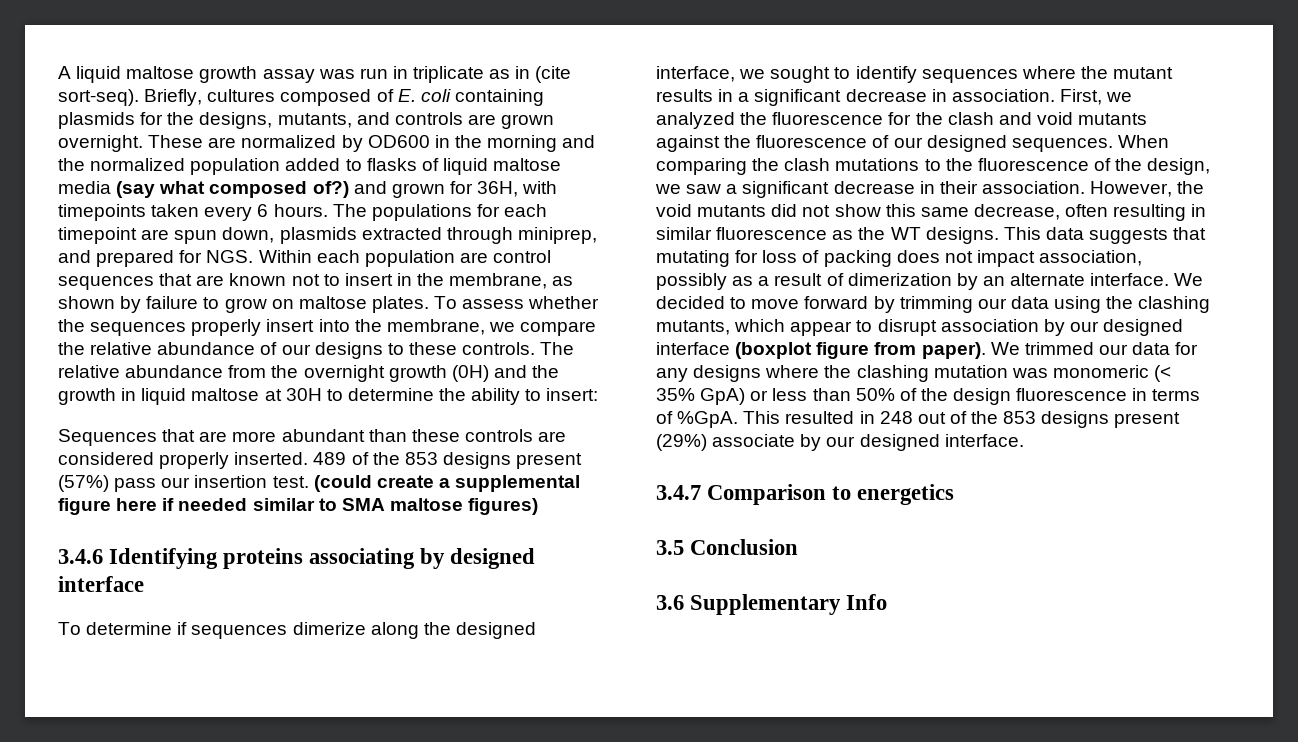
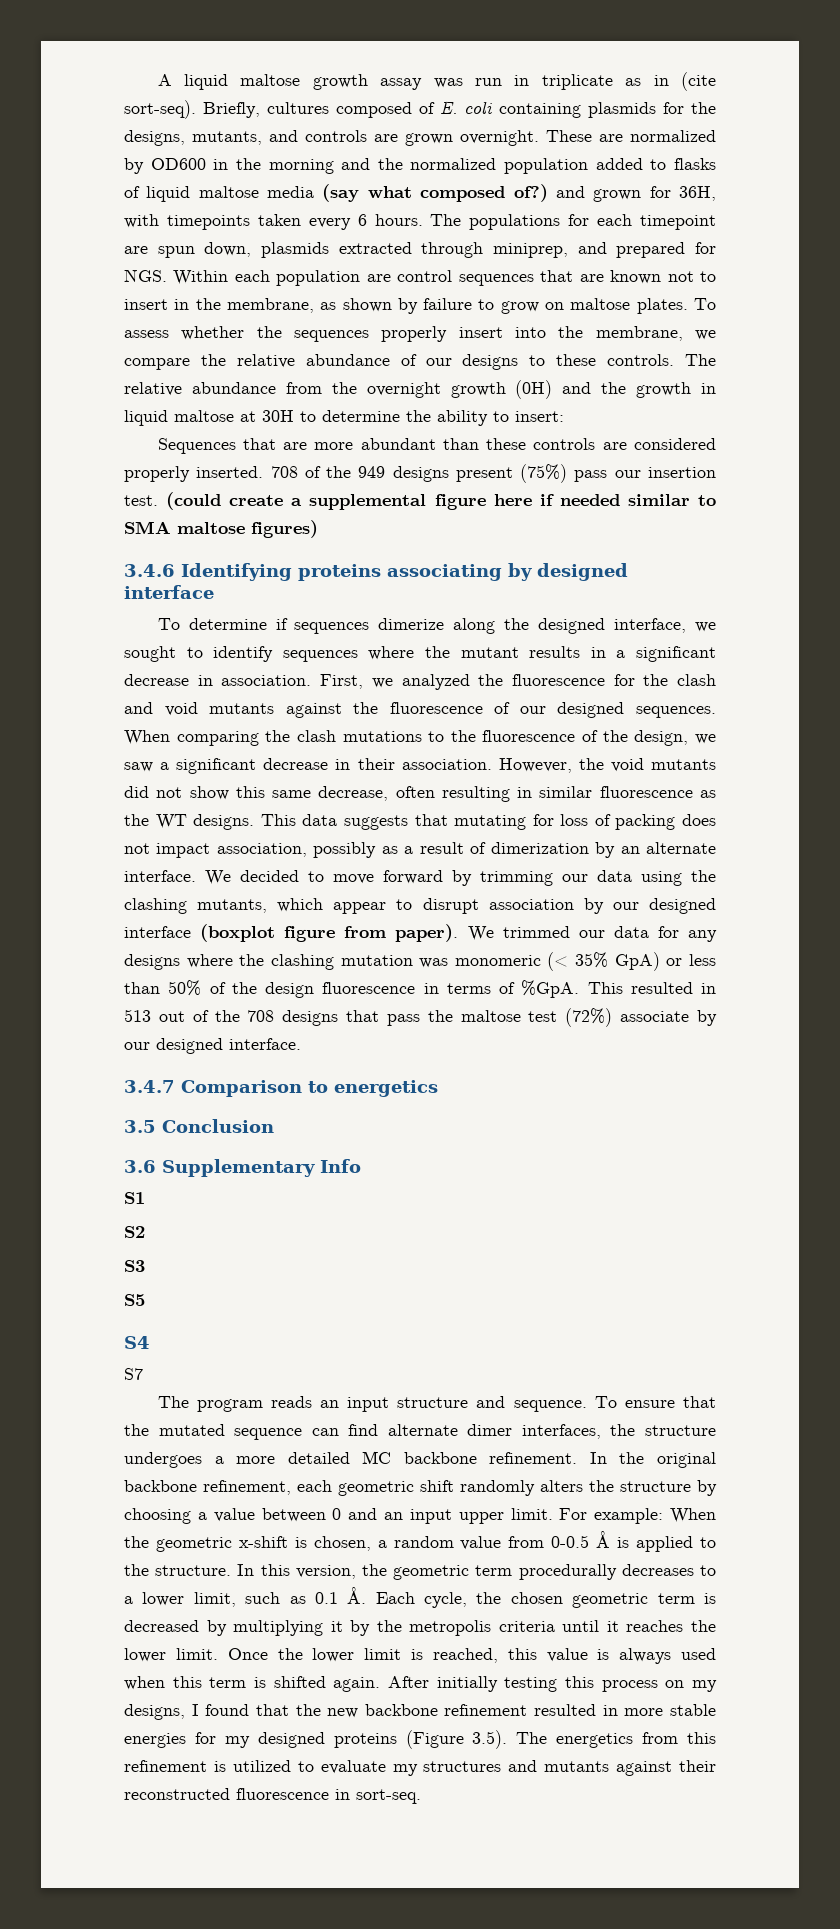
- 489 of the 853 designs present (57%) pass our insertion test.
+ 708 of the 949 designs present (75%) pass our insertion test.
- This resulted in 248 out of the 853 designs present (29%) associate by our designed interface.
+ This resulted in 513 out of the 708 designs that pass the maltose test (72%) associate by our designed interface.
+ S1
+ S2
+ S3
+ S5
+ S4
+ S7
+ The program reads an input structure and sequence. To ensure that the mutated sequence can find alternate dimer interfaces, the structure undergoes a more detailed MC backbone refinement. In the original backbone refinement, each geometric shift randomly alters the structure by choosing a value between 0 and an input upper limit. For example: When the geometric x-shift is chosen, a random value from 0-0.5 Å is applied to the structure. In this version, the geometric term procedurally decreases to a lower limit, such as 0.1 Å. Each cycle, the chosen geometric term is decreased by multiplying it by the metropolis criteria until it reaches the lower limit. Once the lower limit is reached, this value is always used when this term is shifted again. After initially testing this process on my designs, I found that the new backbone refinement resulted in more stable energies for my designed proteins (Figure 3.5). The energetics from this refinement is utilized to evaluate my structures and mutants against their reconstructed fluorescence in sort-seq.

